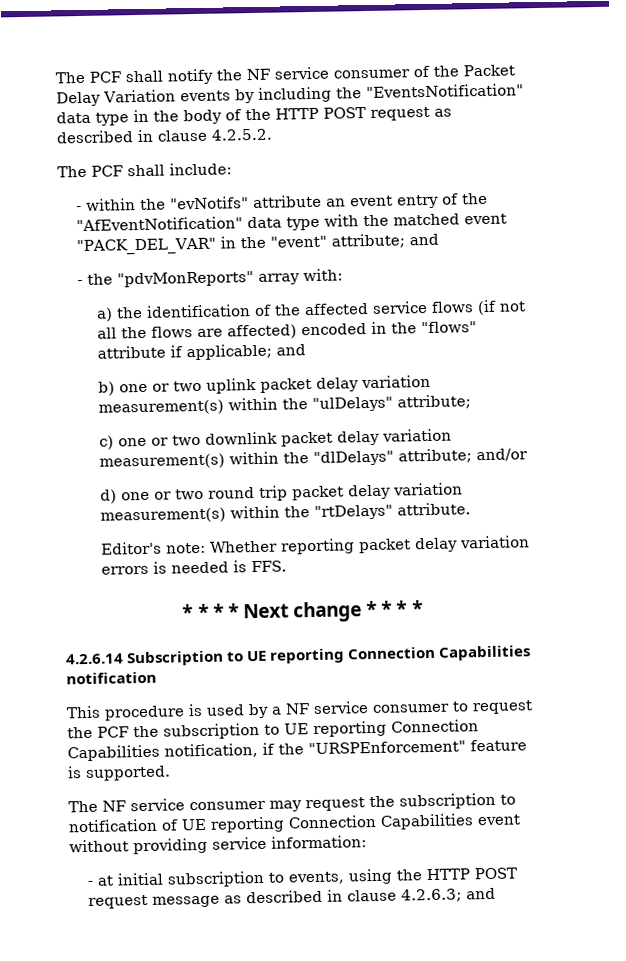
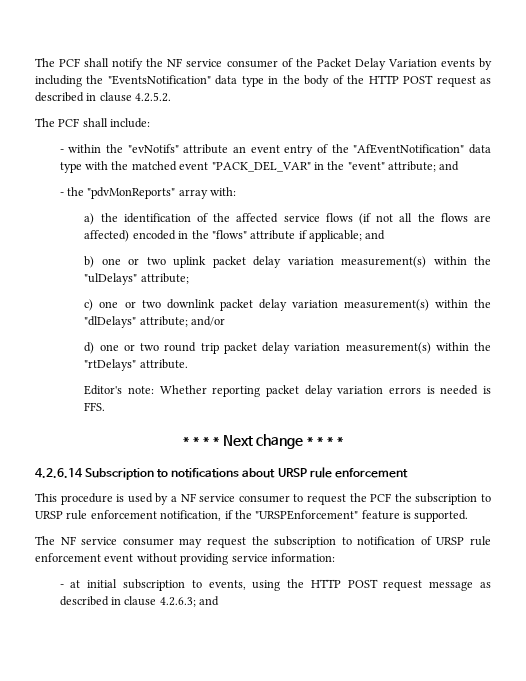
- 4.2.6.14 Subscription to UE reporting Connection Capabilities notification
+ 4.2.6.14 Subscription to notifications about URSP rule enforcement
- This procedure is used by a NF service consumer to request the PCF the subscription to UE reporting Connection Capabilities notification, if the "URSPEnforcement" feature is supported.
+ This procedure is used by a NF service consumer to request the PCF the subscription to URSP rule enforcement notification, if the "URSPEnforcement" feature is supported.
- The NF service consumer may request the subscription to notification of UE reporting Connection Capabilities event without providing service information:
+ The NF service consumer may request the subscription to notification of URSP rule enforcement event without providing service information:

